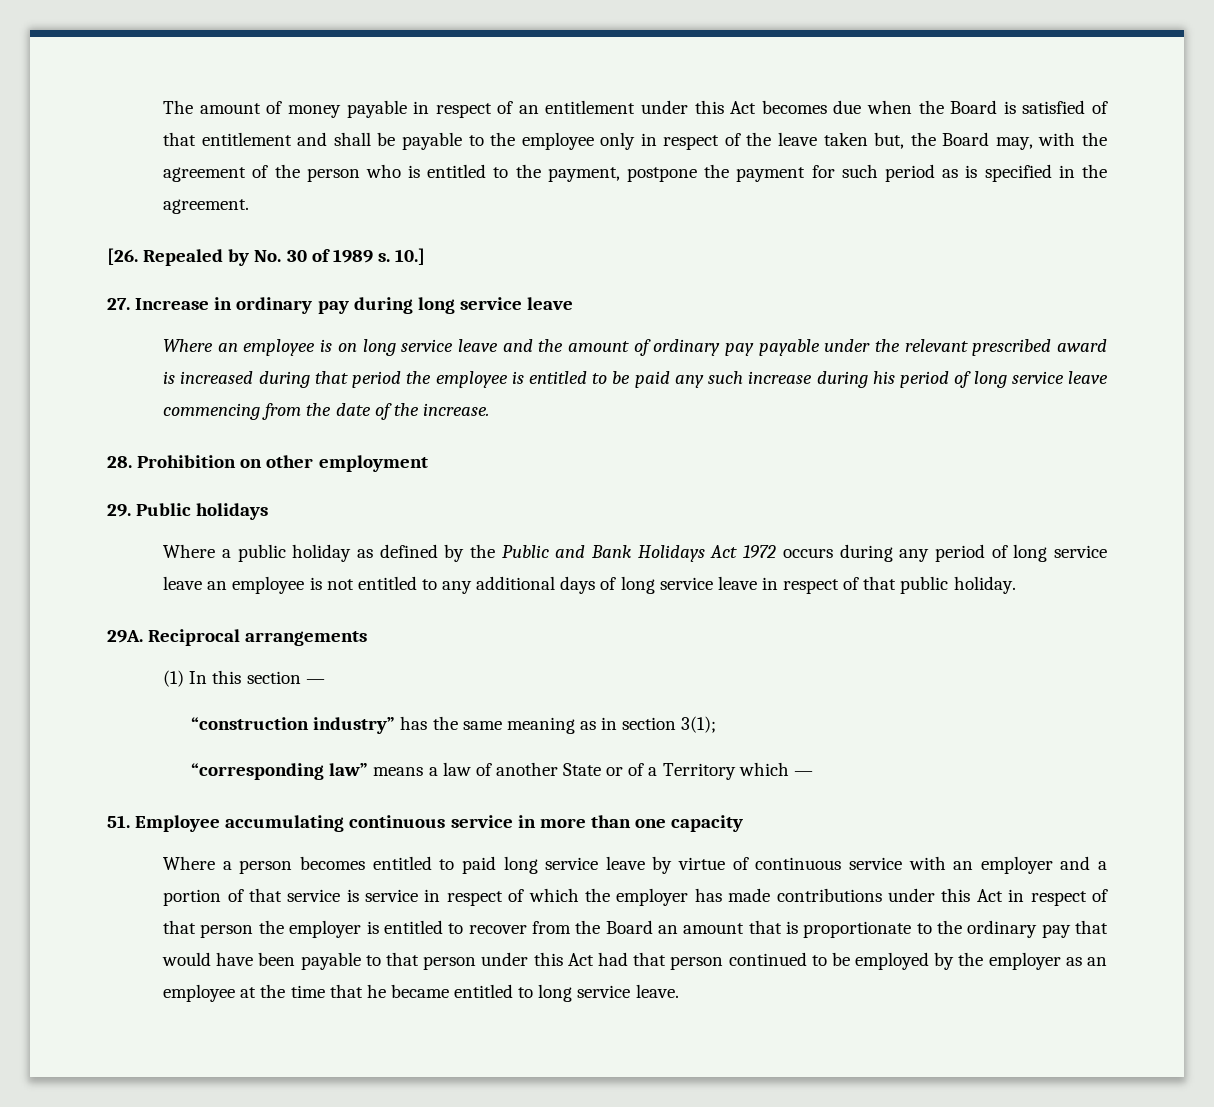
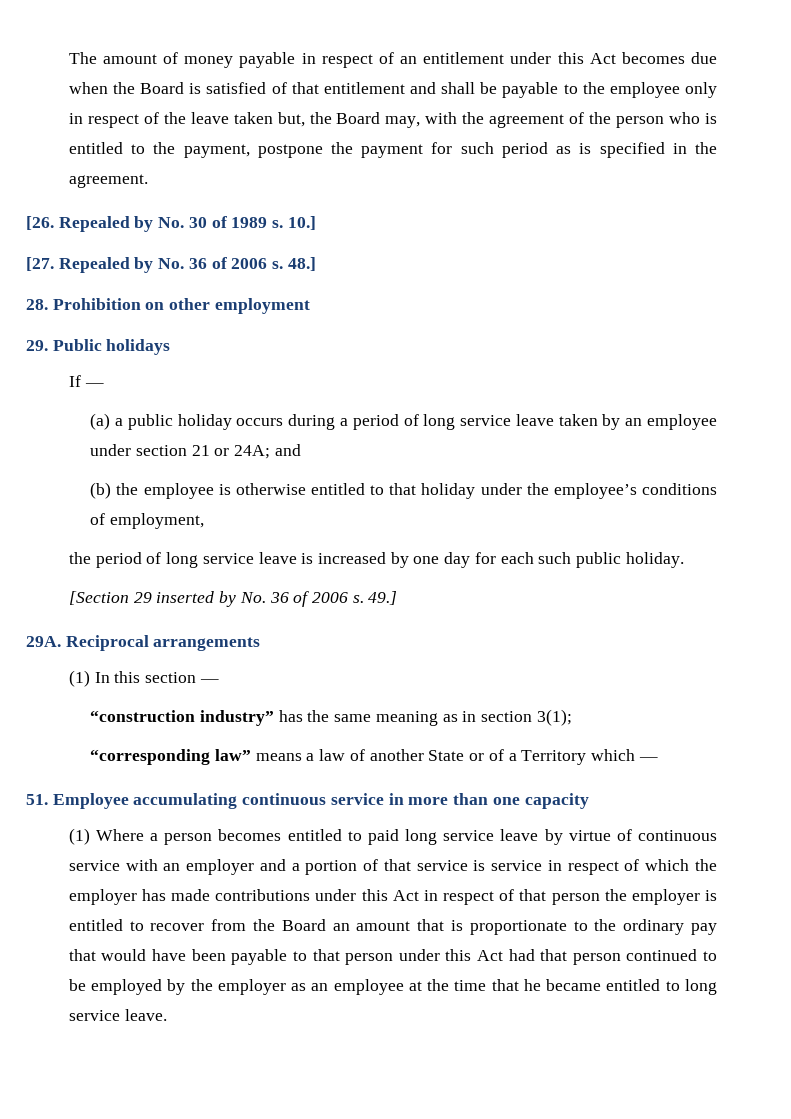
- 27. Increase in ordinary pay during long service leave
- Where an employee is on long service leave and the amount of ordinary pay payable under the relevant prescribed award is increased during that period the employee is entitled to be paid any such increase during his period of long service leave commencing from the date of the increase.
+ [27. Repealed by No. 36 of 2006 s. 48.]
- Where a public holiday as defined by the Public and Bank Holidays Act 1972 occurs during any period of long service leave an employee is not entitled to any additional days of long service leave in respect of that public holiday.
+ If —
+ (a) a public holiday occurs during a period of long service leave taken by an employee under section 21 or 24A; and
+ (b) the employee is otherwise entitled to that holiday under the employee’s conditions of employment,
+ the period of long service leave is increased by one day for each such public holiday.
+ [Section 29 inserted by No. 36 of 2006 s. 49.]
- Where a person becomes entitled to paid long service leave by virtue of continuous service with an employer and a portion of that service is service in respect of which the employer has made contributions under this Act in respect of that person the employer is entitled to recover from the Board an amount that is proportionate to the ordinary pay that would have been payable to that person under this Act had that person continued to be employed by the employer as an employee at the time that he became entitled to long service leave.
+ (1) Where a person becomes entitled to paid long service leave by virtue of continuous service with an employer and a portion of that service is service in respect of which the employer has made contributions under this Act in respect of that person the employer is entitled to recover from the Board an amount that is proportionate to the ordinary pay that would have been payable to that person under this Act had that person continued to be employed by the employer as an employee at the time that he became entitled to long service leave.

